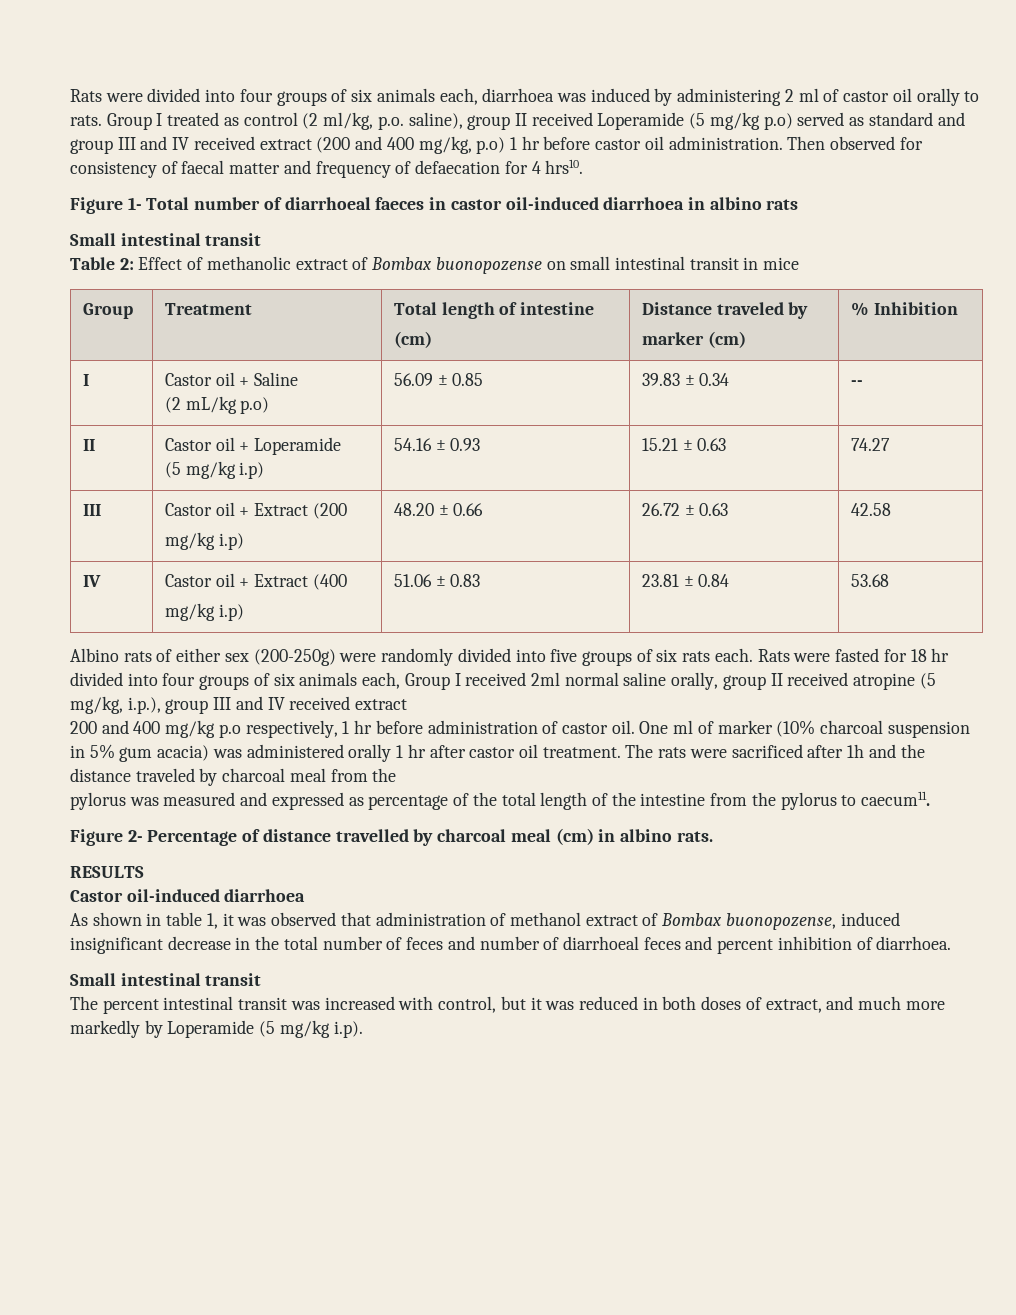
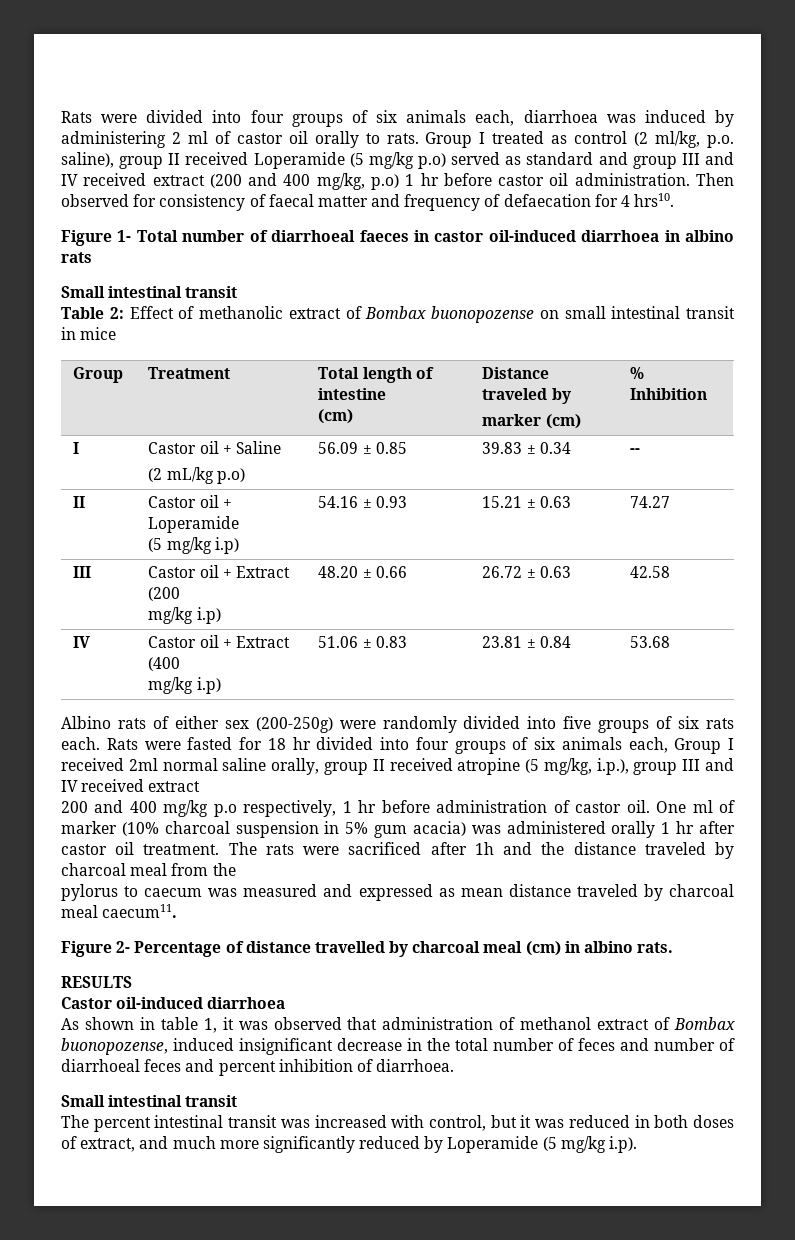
- pylorus was measured and expressed as percentage of the total length of the intestine from the pylorus to caecum11.
+ pylorus to caecum was measured and expressed as mean distance traveled by charcoal meal caecum11.
- The percent intestinal transit was increased with control, but it was reduced in both doses of extract, and much more markedly by Loperamide (5 mg/kg i.p).
+ The percent intestinal transit was increased with control, but it was reduced in both doses of extract, and much more significantly reduced by Loperamide (5 mg/kg i.p).

